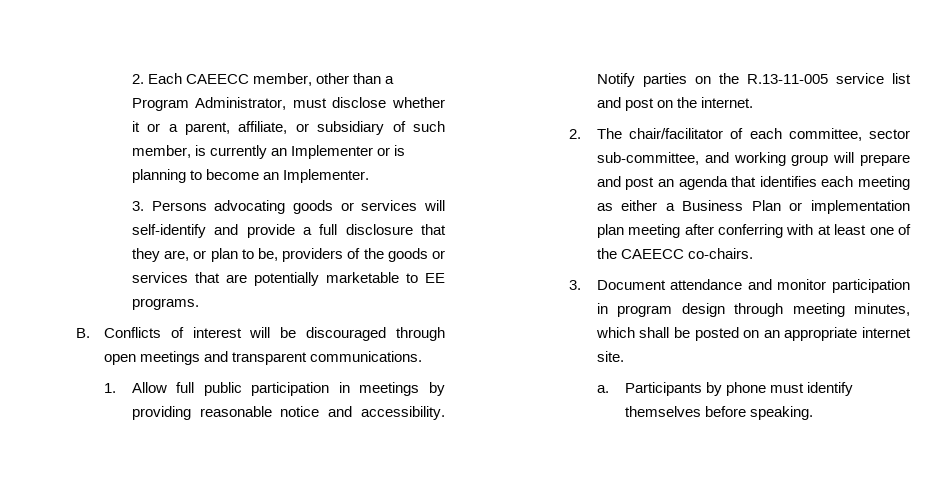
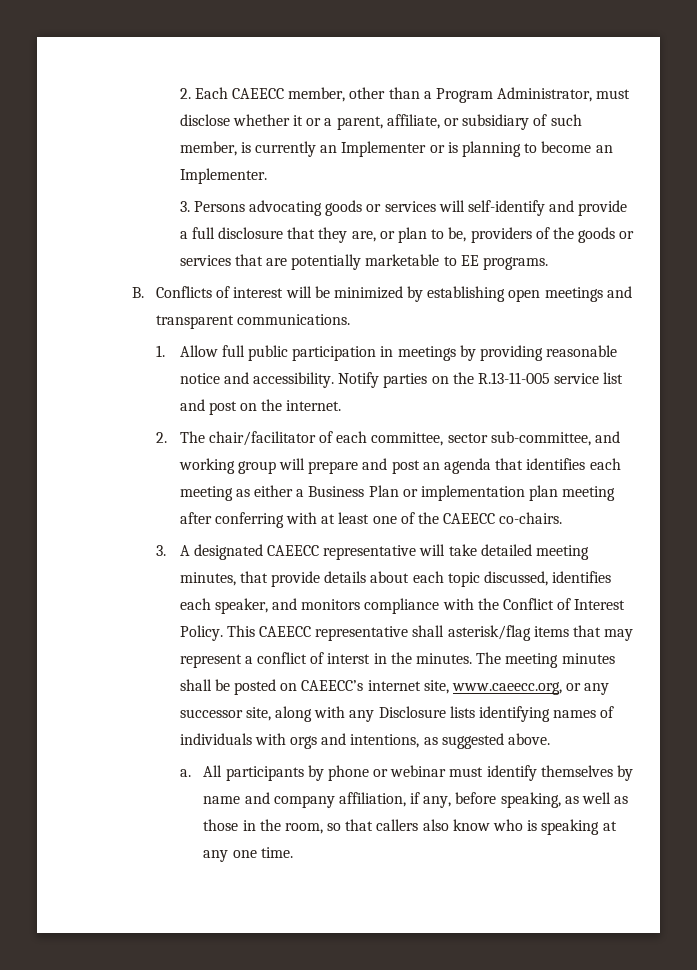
- B. Conflicts of interest will be discouraged through open meetings and transparent communications.
+ B. Conflicts of interest will be minimized by establishing open meetings and transparent communications.
- 3. Document attendance and monitor participation in program design through meeting minutes, which shall be posted on an appropriate internet site.
- a. Participants by phone must identify themselves before speaking.
+ 3. A designated CAEECC representative will take detailed meeting minutes, that provide details about each topic discussed, identifies each speaker, and monitors compliance with the Conflict of Interest Policy. This CAEECC representative shall asterisk/flag items that may represent a conflict of interst in the minutes. The meeting minutes shall be posted on CAEECC’s internet site, www.caeecc.org, or any successor site, along with any Disclosure lists identifying names of individuals with orgs and intentions, as suggested above.
+ a. All participants by phone or webinar must identify themselves by name and company affiliation, if any, before speaking, as well as those in the room, so that callers also know who is speaking at any one time.

